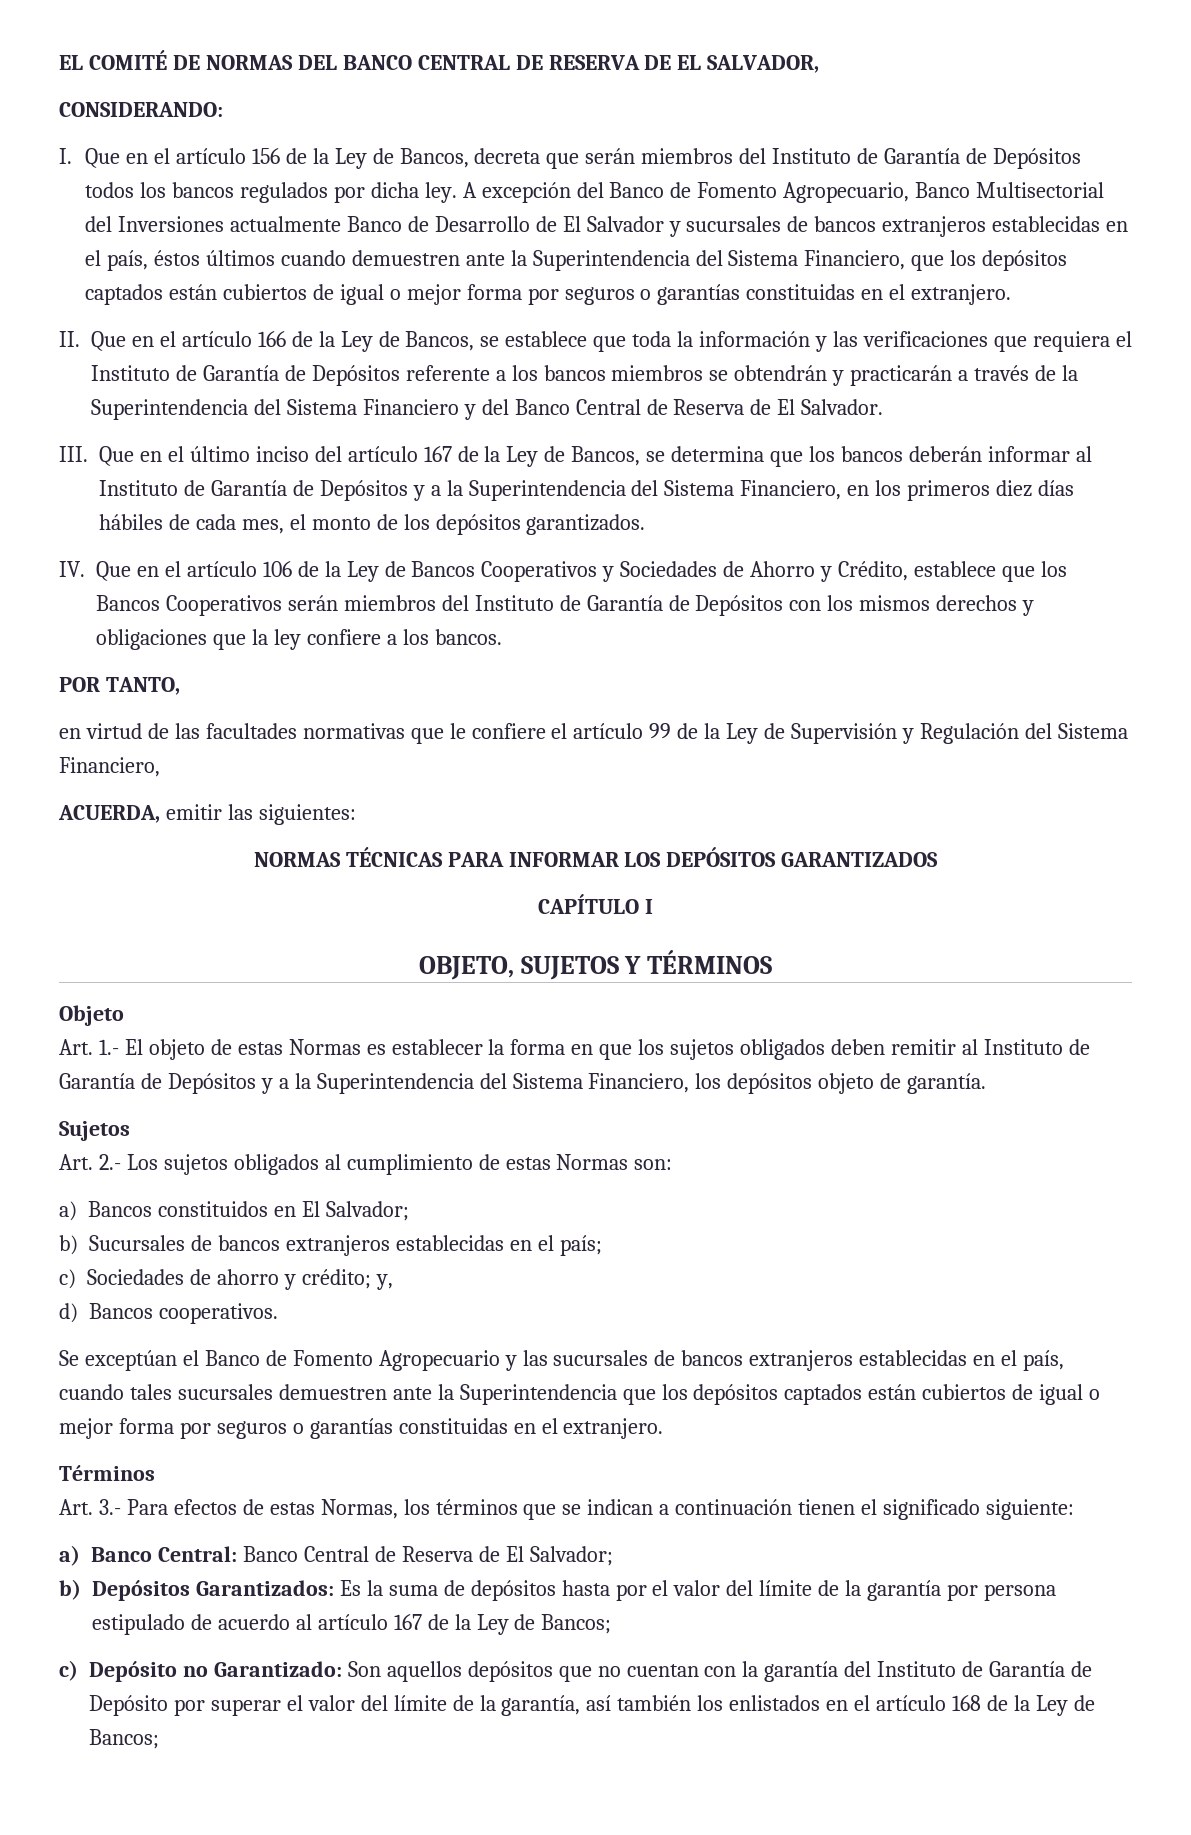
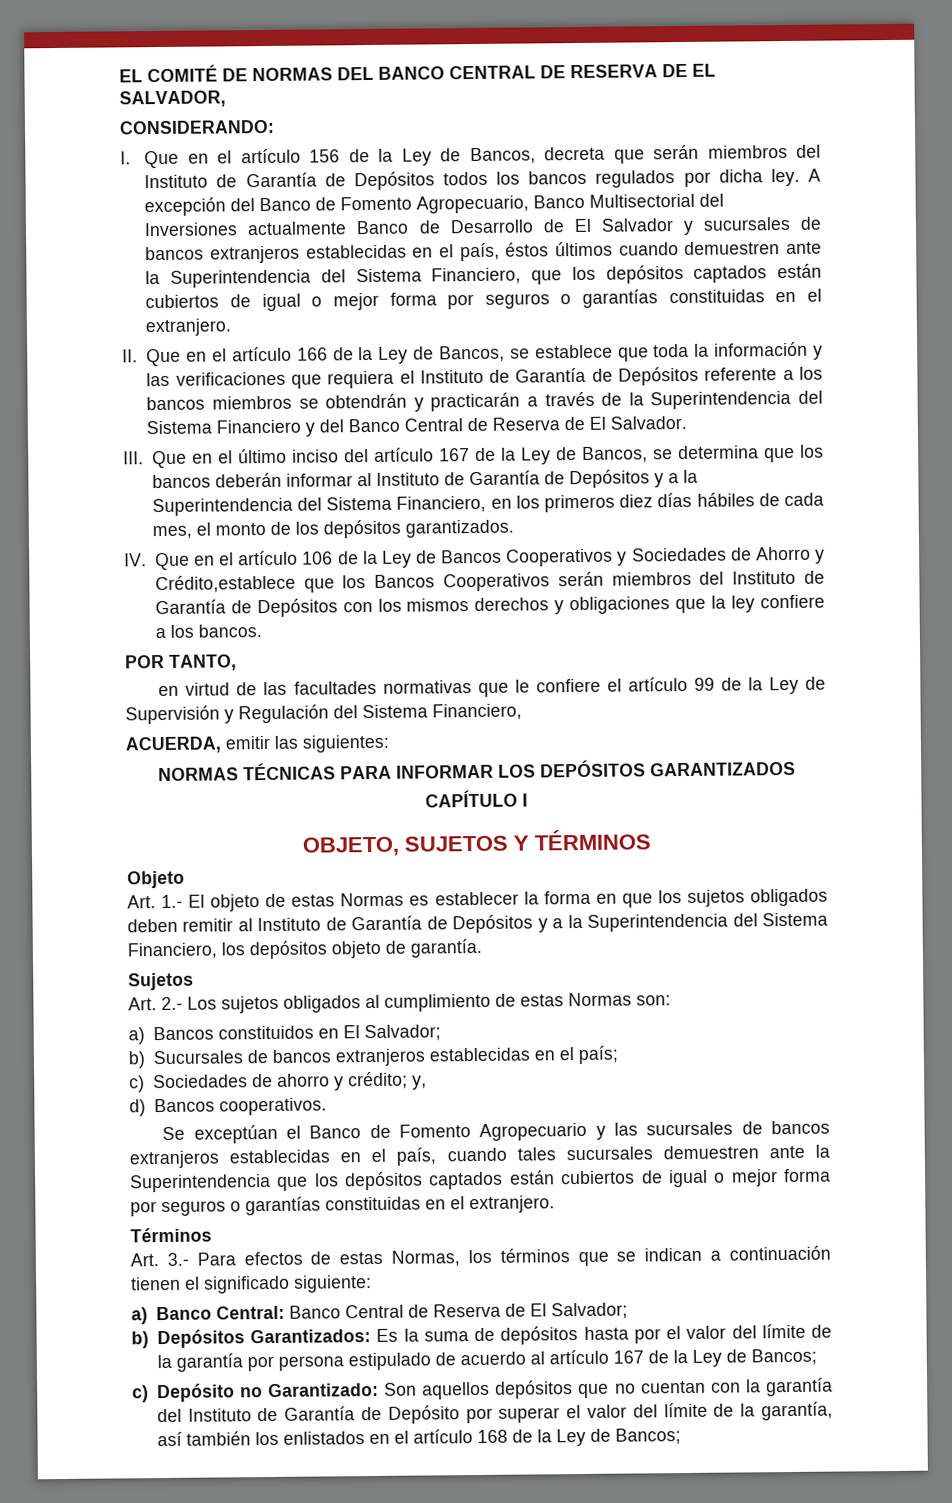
- IV. Que en el artículo 106 de la Ley de Bancos Cooperativos y Sociedades de Ahorro y Crédito, establece que los Bancos Cooperativos serán miembros del Instituto de Garantía de Depósitos con los mismos derechos y obligaciones que la ley confiere a los bancos.
+ IV. Que en el artículo 106 de la Ley de Bancos Cooperativos y Sociedades de Ahorro y Crédito,establece que los Bancos Cooperativos serán miembros del Instituto de Garantía de Depósitos con los mismos derechos y obligaciones que la ley confiere a los bancos.

